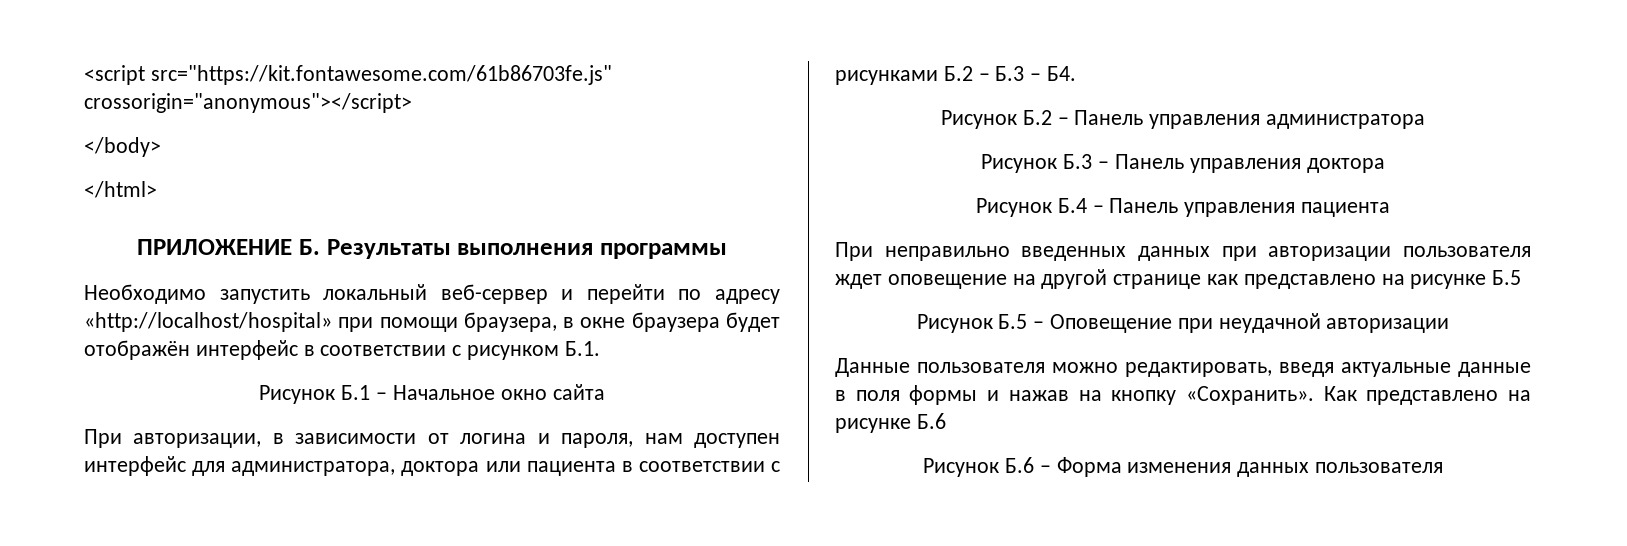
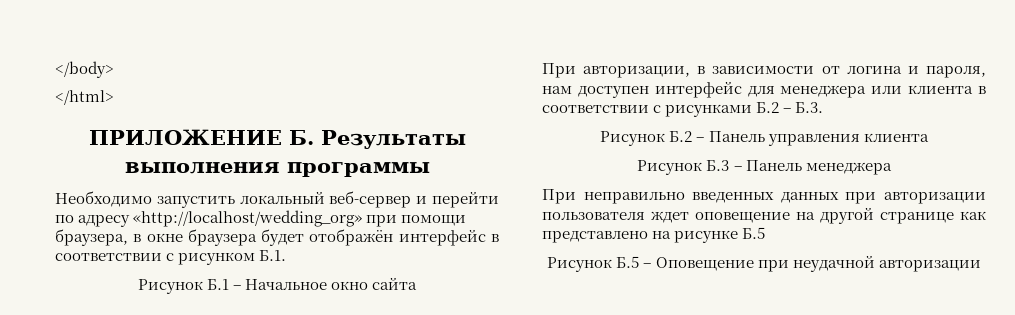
- <script src="https://kit.fontawesome.com/61b86703fe.js" crossorigin="anonymous"></script>
- Необходимо запустить локальный веб-сервер и перейти по адресу «http://localhost/hospital» при помощи браузера, в окне браузера будет отображён интерфейс в соответствии с рисунком Б.1.
+ Необходимо запустить локальный веб-сервер и перейти по адресу «http://localhost/wedding_org» при помощи браузера, в окне браузера будет отображён интерфейс в соответствии с рисунком Б.1.
- При авторизации, в зависимости от логина и пароля, нам доступен интерфейс для администратора, доктора или пациента в соответствии с рисунками Б.2 – Б.3 – Б4.
+ При авторизации, в зависимости от логина и пароля, нам доступен интерфейс для менеджера или клиента в соответствии с рисунками Б.2 – Б.3.
- Рисунок Б.2 – Панель управления администратора
+ Рисунок Б.2 – Панель управления клиента
- Рисунок Б.3 – Панель управления доктора
- Рисунок Б.4 – Панель управления пациента
+ Рисунок Б.3 – Панель менеджера
- Данные пользователя можно редактировать, введя актуальные данные в поля формы и нажав на кнопку «Сохранить». Как представлено на рисунке Б.6
- Рисунок Б.6 – Форма изменения данных пользователя

